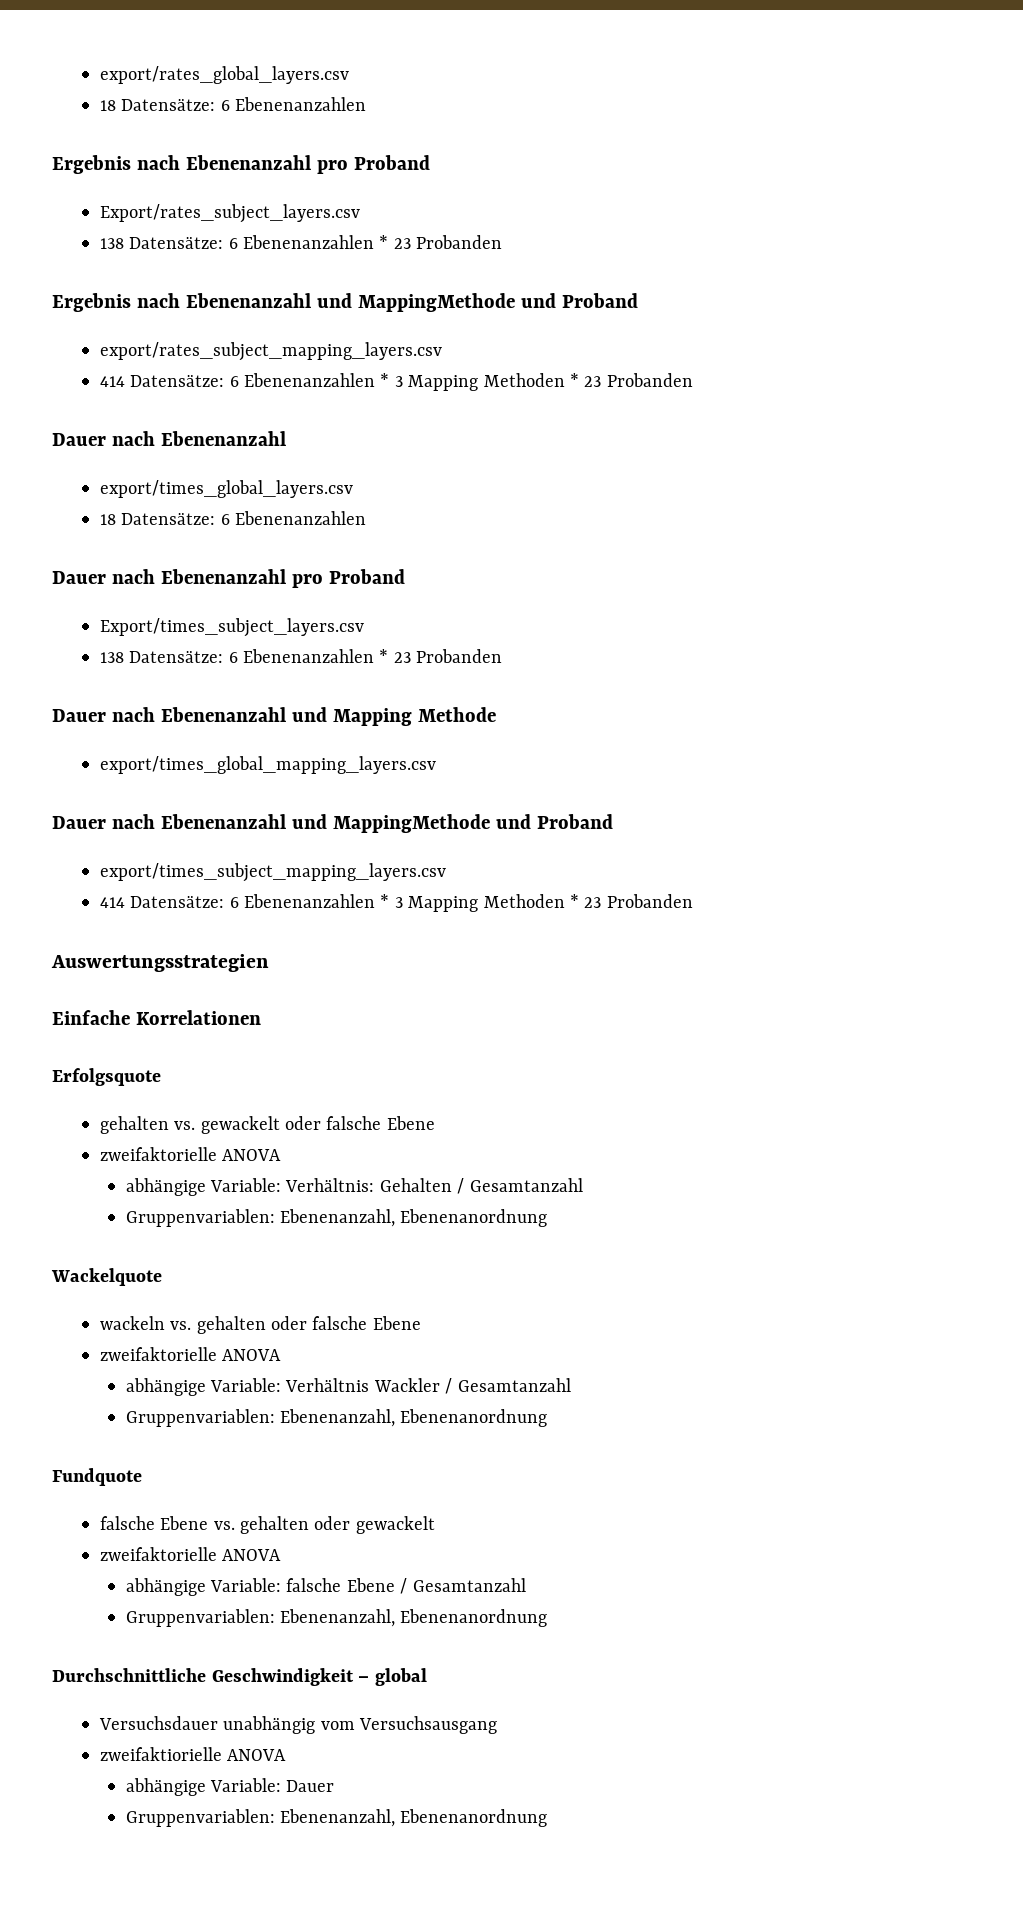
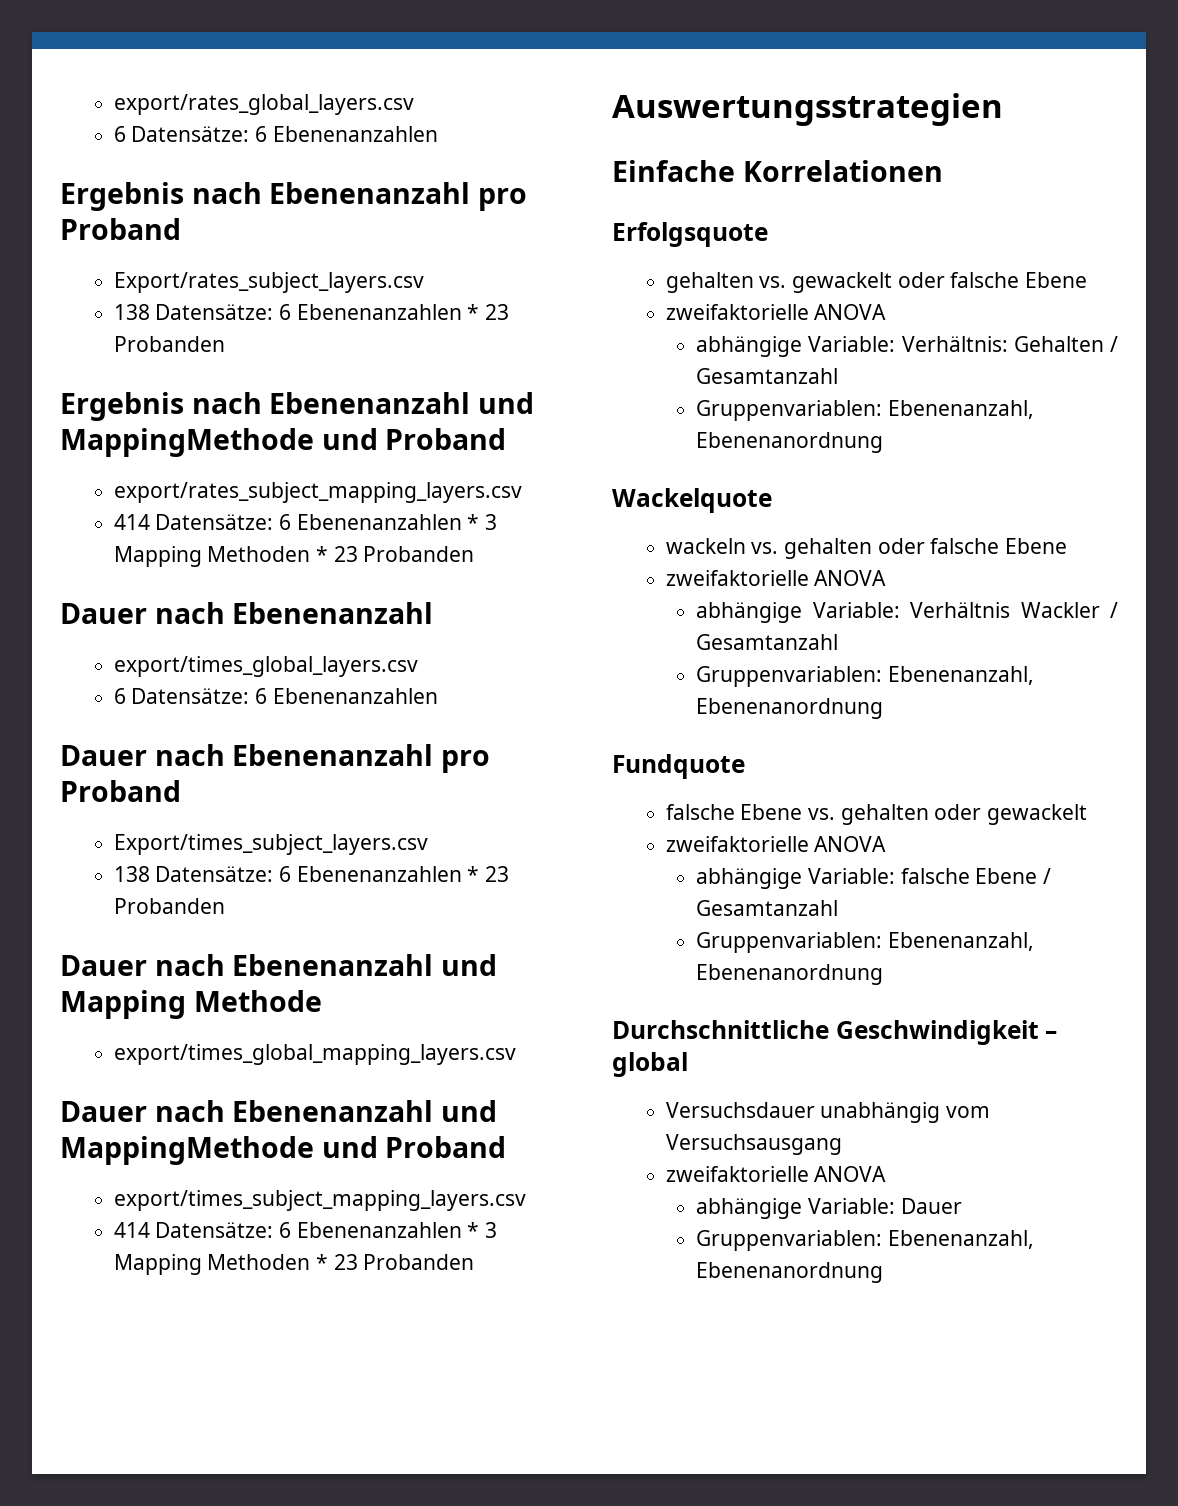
  export/rates_global_layers.csv
- 18 Datensätze: 6 Ebenenanzahlen
+ 6 Datensätze: 6 Ebenenanzahlen
  export/times_global_layers.csv
- 18 Datensätze: 6 Ebenenanzahlen
+ 6 Datensätze: 6 Ebenenanzahlen
  Versuchsdauer unabhängig vom Versuchsausgang
- zweifaktiorielle ANOVA
+ zweifaktorielle ANOVA

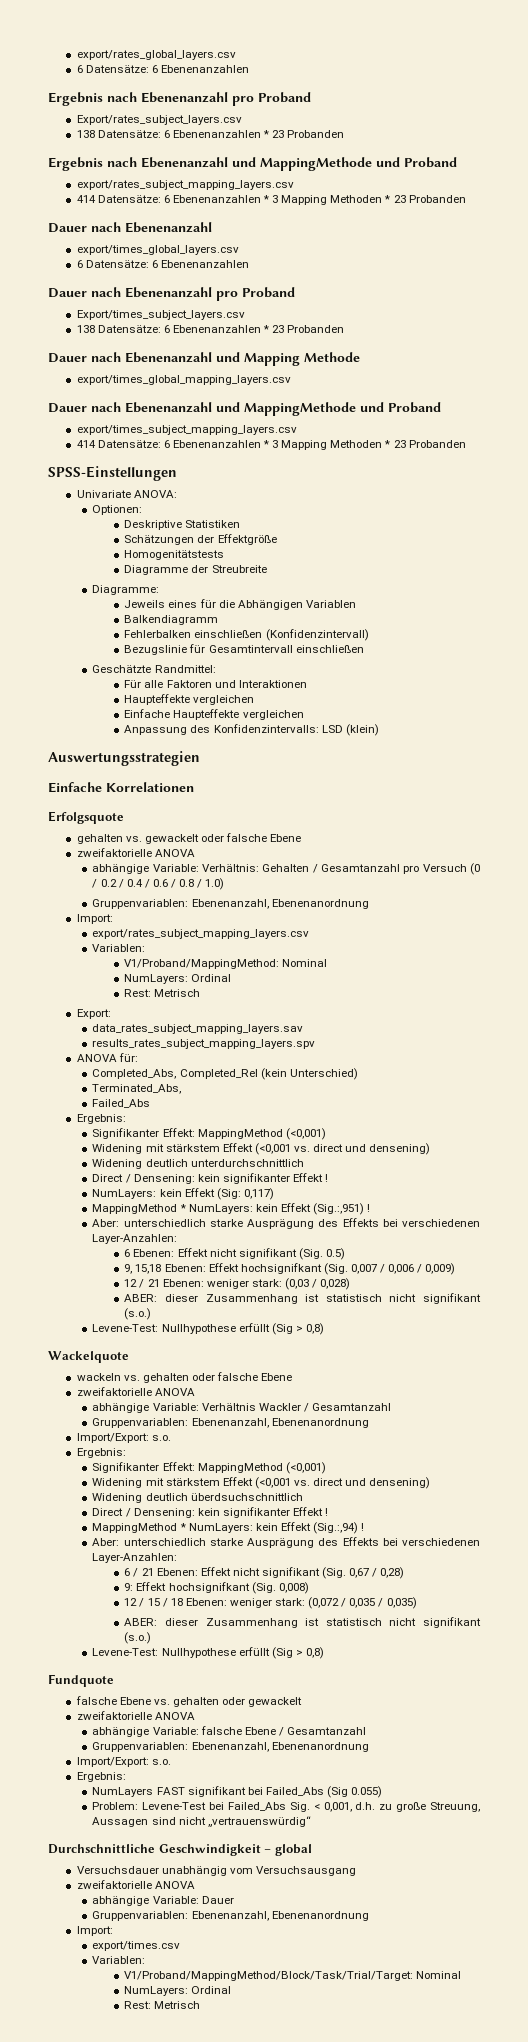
+ SPSS-Einstellungen
+ Univariate ANOVA:
+ Optionen:
+ Deskriptive Statistiken
+ Schätzungen der Effektgröße
+ Homogenitätstests
+ Diagramme der Streubreite
+ Diagramme:
+ Jeweils eines für die Abhängigen Variablen
+ Balkendiagramm
+ Fehlerbalken einschließen (Konfidenzintervall)
+ Bezugslinie für Gesamtintervall einschließen
+ Geschätzte Randmittel:
+ Für alle Faktoren und Interaktionen
+ Haupteffekte vergleichen
+ Einfache Haupteffekte vergleichen
+ Anpassung des Konfidenzintervalls: LSD (klein)
- abhängige Variable: Verhältnis: Gehalten / Gesamtanzahl
+ abhängige Variable: Verhältnis: Gehalten / Gesamtanzahl pro Versuch (0 / 0.2 / 0.4 / 0.6 / 0.8 / 1.0)
  Gruppenvariablen: Ebenenanzahl, Ebenenanordnung
+ Import:
+ export/rates_subject_mapping_layers.csv
+ Variablen:
+ V1/Proband/MappingMethod: Nominal
+ NumLayers: Ordinal
+ Rest: Metrisch
+ Export:
+ data_rates_subject_mapping_layers.sav
+ results_rates_subject_mapping_layers.spv
+ ANOVA für:
+ Completed_Abs, Completed_Rel (kein Unterschied)
+ Terminated_Abs,
+ Failed_Abs
+ Ergebnis:
+ Signifikanter Effekt: MappingMethod (<0,001)
+ Widening mit stärkstem Effekt (<0,001 vs. direct und densening)
+ Widening deutlich unterdurchschnittlich
+ Direct / Densening: kein signifikanter Effekt !
+ NumLayers: kein Effekt (Sig: 0,117)
+ MappingMethod * NumLayers: kein Effekt (Sig.:,951) !
+ Aber: unterschiedlich starke Ausprägung des Effekts bei verschiedenen Layer-Anzahlen:
+ 6 Ebenen: Effekt nicht signifikant (Sig. 0.5)
+ 9, 15,18 Ebenen: Effekt hochsignifkant (Sig. 0,007 / 0,006 / 0,009)
+ 12 / 21 Ebenen: weniger stark: (0,03 / 0,028)
+ ABER: dieser Zusammenhang ist statistisch nicht signifikant (s.o.)
+ Levene-Test: Nullhypothese erfüllt (Sig > 0,8)
  abhängige Variable: Verhältnis Wackler / Gesamtanzahl
  Gruppenvariablen: Ebenenanzahl, Ebenenanordnung
+ Import/Export: s.o.
+ Ergebnis:
+ Signifikanter Effekt: MappingMethod (<0,001)
+ Widening mit stärkstem Effekt (<0,001 vs. direct und densening)
+ Widening deutlich überdsuchschnittlich
+ Direct / Densening: kein signifikanter Effekt !
+ MappingMethod * NumLayers: kein Effekt (Sig.:,94) !
+ Aber: unterschiedlich starke Ausprägung des Effekts bei verschiedenen Layer-Anzahlen:
+ 6 / 21 Ebenen: Effekt nicht signifikant (Sig. 0,67 / 0,28)
+ 9: Effekt hochsignifkant (Sig. 0,008)
+ 12 / 15 / 18 Ebenen: weniger stark: (0,072 / 0,035 / 0,035)
+ ABER: dieser Zusammenhang ist statistisch nicht signifikant (s.o.)
+ Levene-Test: Nullhypothese erfüllt (Sig > 0,8)
  abhängige Variable: falsche Ebene / Gesamtanzahl
  Gruppenvariablen: Ebenenanzahl, Ebenenanordnung
+ Import/Export: s.o.
+ Ergebnis:
+ NumLayers FAST signifikant bei Failed_Abs (Sig 0.055)
+ Problem: Levene-Test bei Failed_Abs Sig. < 0,001, d.h. zu große Streuung, Aussagen sind nicht „vertrauenswürdig“
  abhängige Variable: Dauer
  Gruppenvariablen: Ebenenanzahl, Ebenenanordnung
+ Import:
+ export/times.csv
+ Variablen:
+ V1/Proband/MappingMethod/Block/Task/Trial/Target: Nominal
+ NumLayers: Ordinal
+ Rest: Metrisch

